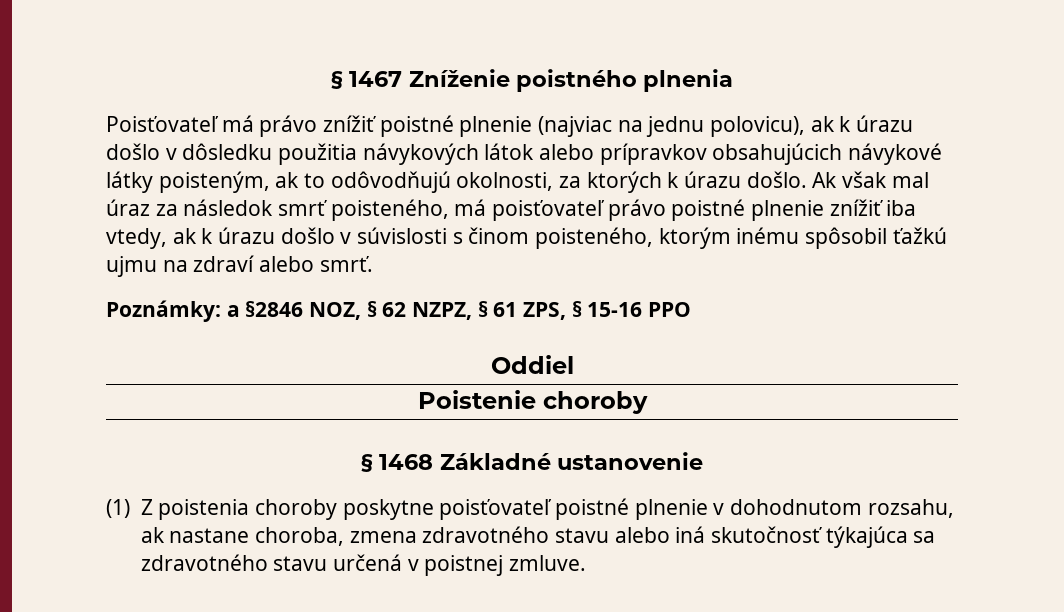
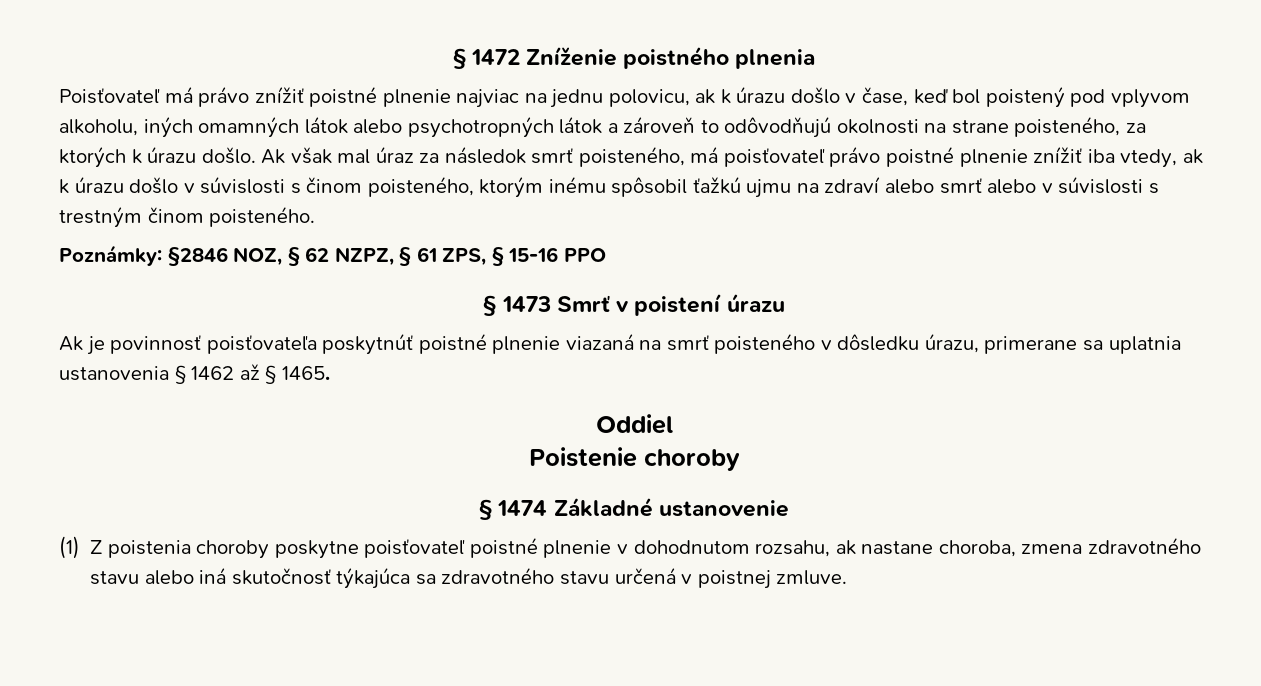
- § 1467 Zníženie poistného plnenia
+ § 1472 Zníženie poistného plnenia
- Poisťovateľ má právo znížiť poistné plnenie (najviac na jednu polovicu), ak k úrazu došlo v dôsledku použitia návykových látok alebo prípravkov obsahujúcich návykové látky poisteným, ak to odôvodňujú okolnosti, za ktorých k úrazu došlo.
+ Poisťovateľ má právo znížiť poistné plnenie najviac na jednu polovicu, ak k úrazu došlo v čase, keď bol poistený pod vplyvom alkoholu, iných omamných látok alebo psychotropných látok a zároveň to odôvodňujú okolnosti na strane poisteného, za ktorých k úrazu došlo.
- Ak však mal úraz za následok smrť poisteného, má poisťovateľ právo poistné plnenie znížiť iba vtedy, ak k úrazu došlo v súvislosti s činom poisteného, ktorým inému spôsobil ťažkú ujmu na zdraví alebo smrť.
+ Ak však mal úraz za následok smrť poisteného, má poisťovateľ právo poistné plnenie znížiť iba vtedy, ak k úrazu došlo v súvislosti s činom poisteného, ktorým inému spôsobil ťažkú ujmu na zdraví alebo smrť alebo v súvislosti s trestným činom poisteného.
- Poznámky: a §2846 NOZ, § 62 NZPZ, § 61 ZPS, § 15-16 PPO
+ Poznámky: §2846 NOZ, § 62 NZPZ, § 61 ZPS, § 15-16 PPO
+ § 1473 Smrť v poistení úrazu
+ Ak je povinnosť poisťovateľa poskytnúť poistné plnenie viazaná na smrť poisteného v dôsledku úrazu, primerane sa uplatnia ustanovenia § 1462 až § 1465.
- § 1468 Základné ustanovenie
+ § 1474 Základné ustanovenie

